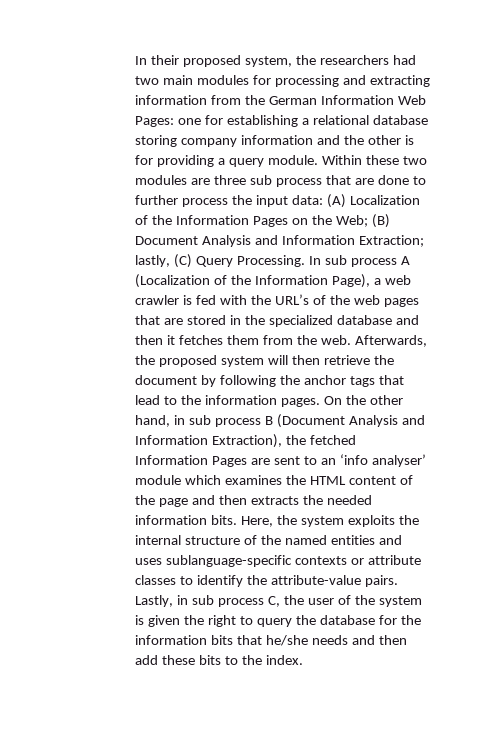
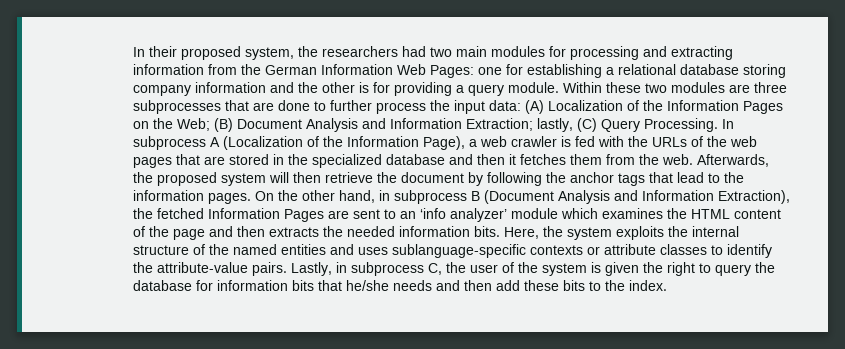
- Within these two modules are three sub process that are done to further process the input data: (A) Localization of the Information Pages on the Web; (B) Document Analysis and Information Extraction; lastly, (C) Query Processing.
+ Within these two modules are three subprocesses that are done to further process the input data: (A) Localization of the Information Pages on the Web; (B) Document Analysis and Information Extraction; lastly, (C) Query Processing.
- In sub process A (Localization of the Information Page), a web crawler is fed with the URL’s of the web pages that are stored in the specialized database and then it fetches them from the web.
+ In subprocess A (Localization of the Information Page), a web crawler is fed with the URLs of the web pages that are stored in the specialized database and then it fetches them from the web.
- On the other hand, in sub process B (Document Analysis and Information Extraction), the fetched Information Pages are sent to an ‘info analyser’ module which examines the HTML content of the page and then extracts the needed information bits.
+ On the other hand, in subprocess B (Document Analysis and Information Extraction), the fetched Information Pages are sent to an ‘info analyzer’ module which examines the HTML content of the page and then extracts the needed information bits.
- Lastly, in sub process C, the user of the system is given the right to query the database for the information bits that he/she needs and then add these bits to the index.
+ Lastly, in subprocess C, the user of the system is given the right to query the database for information bits that he/she needs and then add these bits to the index.

